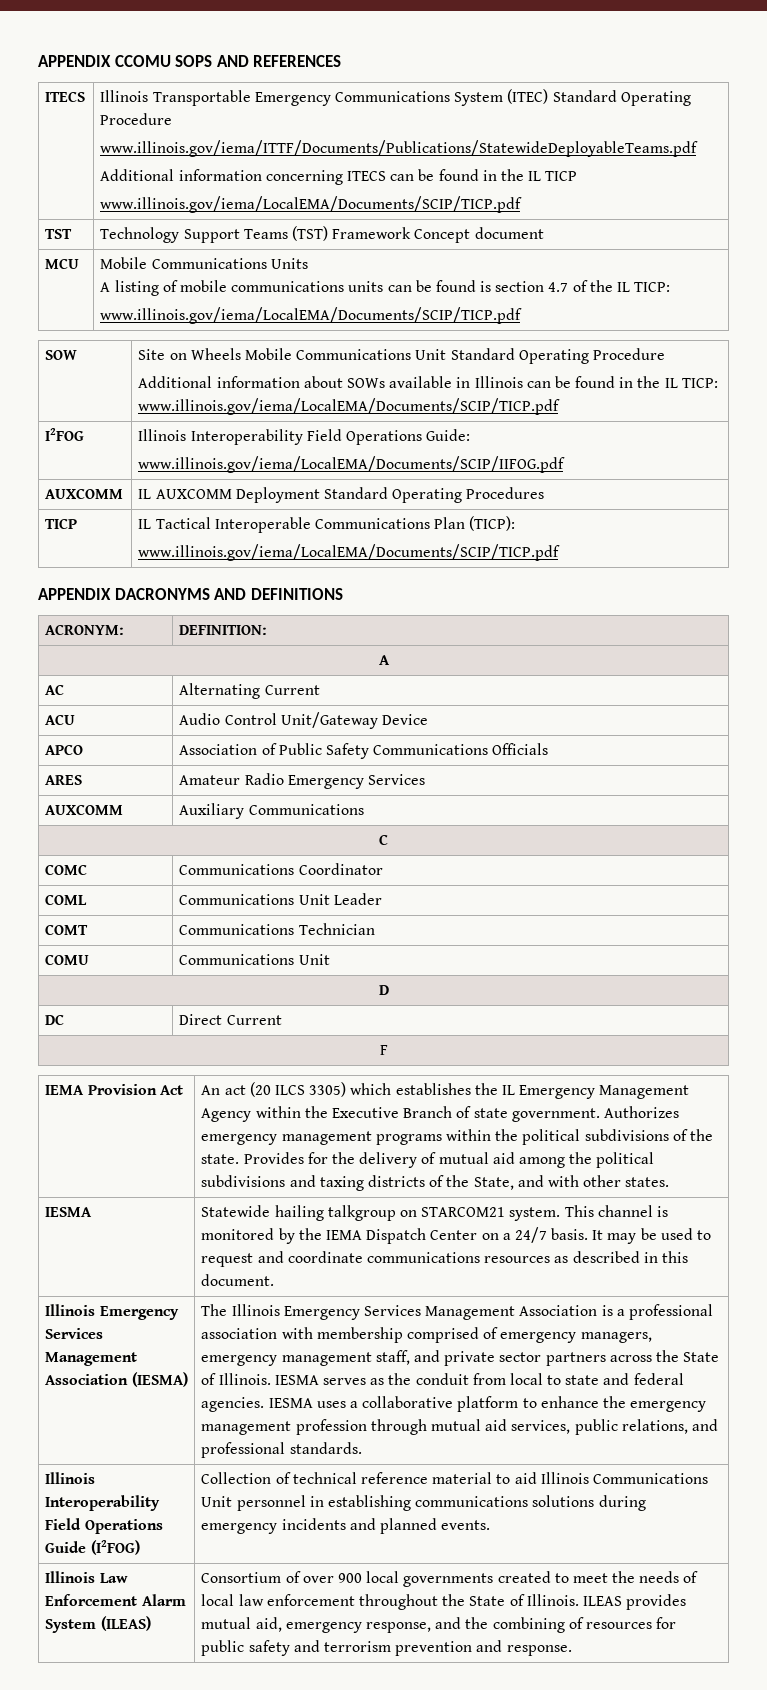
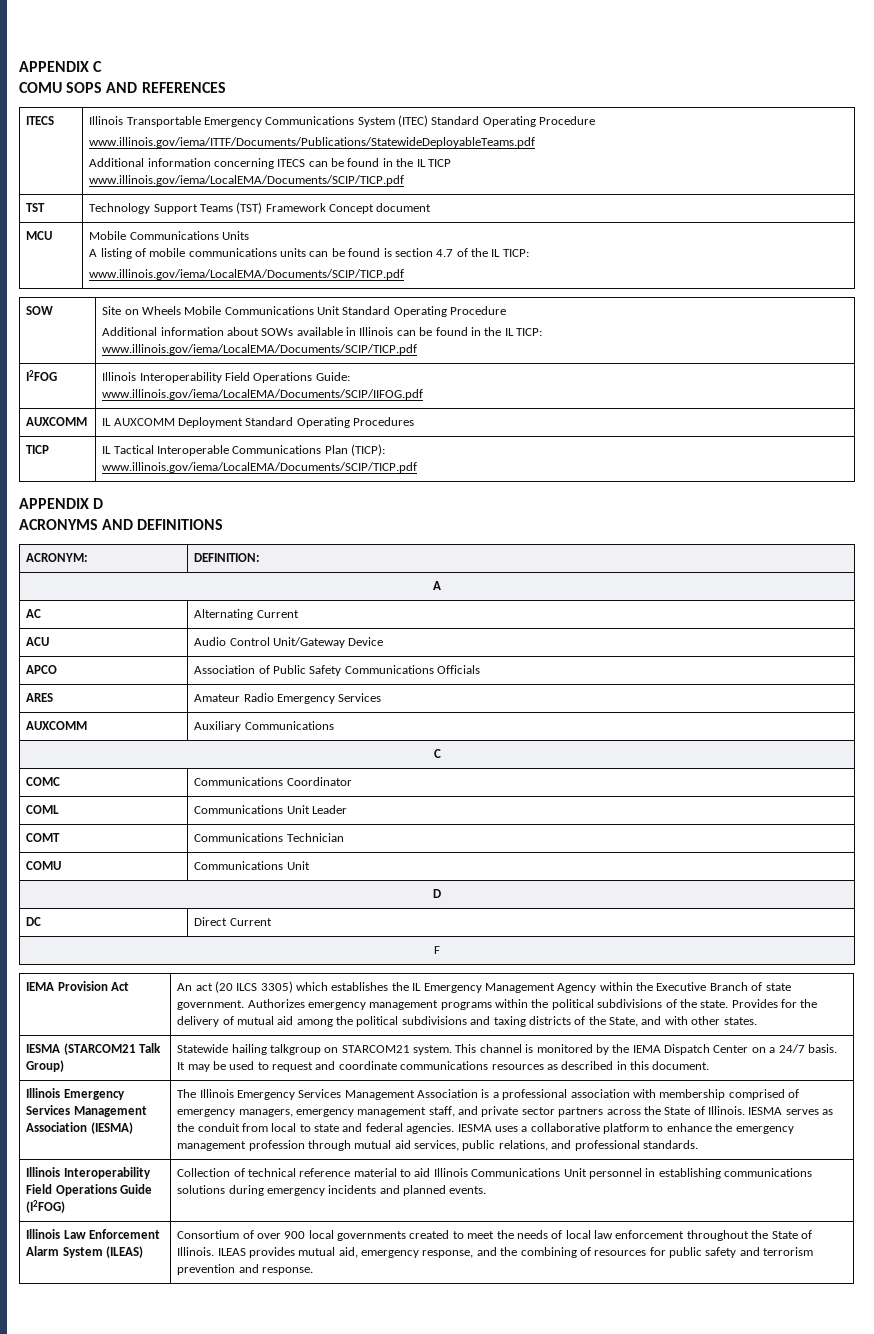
- APPENDIX CCOMU SOPS AND REFERENCES
+ APPENDIX C
+ COMU SOPS AND REFERENCES
- APPENDIX DACRONYMS AND DEFINITIONS
+ APPENDIX D
+ ACRONYMS AND DEFINITIONS
- IESMA | Statewide hailing talkgroup on STARCOM21 system. This channel is monitored by the IEMA Dispatch Center on a 24/7 basis. It may be used to request and coordinate communications resources as described in this document.
+ IESMA (STARCOM21 Talk Group) | Statewide hailing talkgroup on STARCOM21 system. This channel is monitored by the IEMA Dispatch Center on a 24/7 basis. It may be used to request and coordinate communications resources as described in this document.

